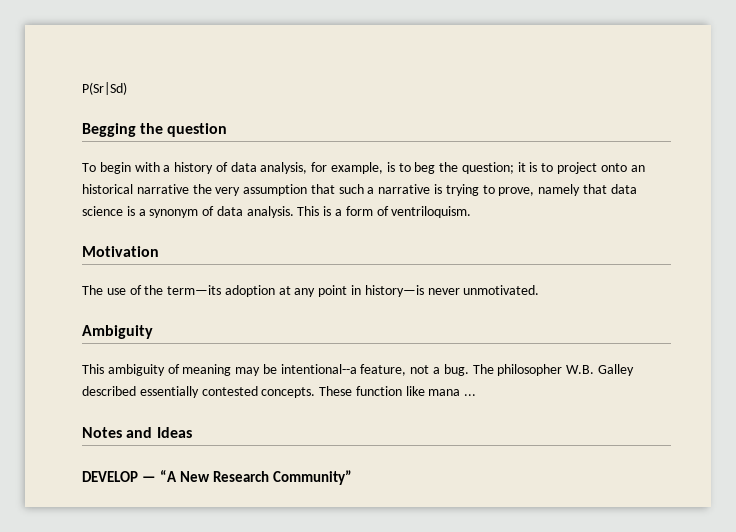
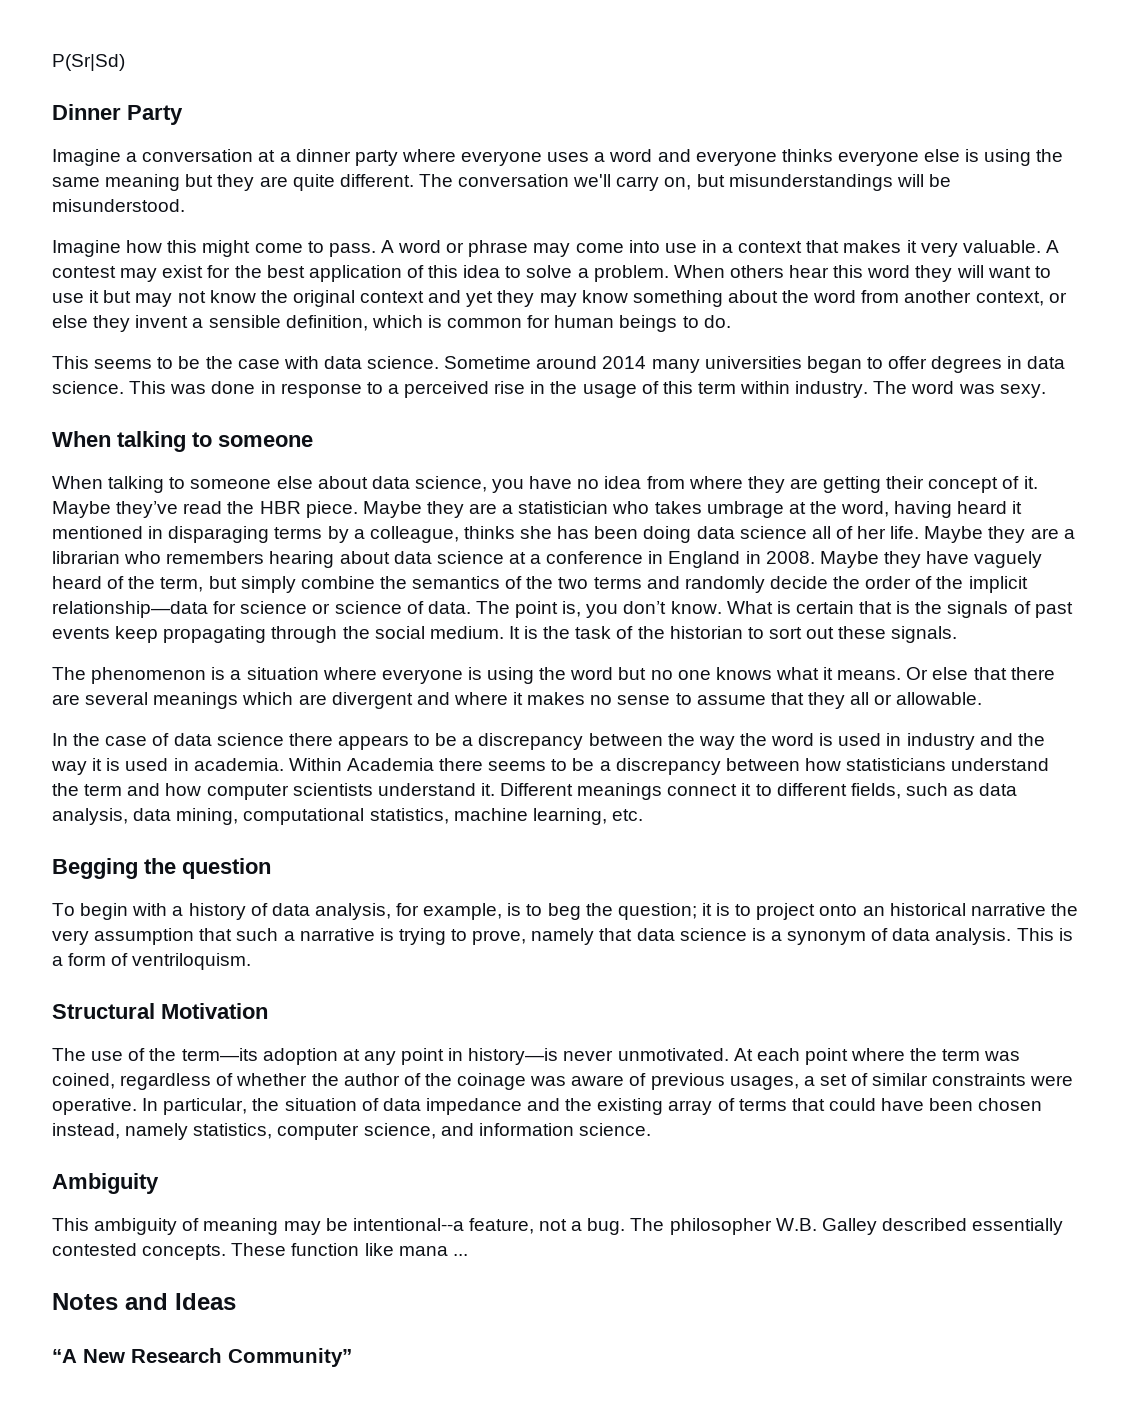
+ Dinner Party
+ Imagine a conversation at a dinner party where everyone uses a word and everyone thinks everyone else is using the same meaning but they are quite different. The conversation we'll carry on, but misunderstandings will be misunderstood.
+ Imagine how this might come to pass. A word or phrase may come into use in a context that makes it very valuable. A contest may exist for the best application of this idea to solve a problem. When others hear this word they will want to use it but may not know the original context and yet they may know something about the word from another context, or else they invent a sensible definition, which is common for human beings to do.
+ This seems to be the case with data science. Sometime around 2014 many universities began to offer degrees in data science. This was done in response to a perceived rise in the usage of this term within industry. The word was sexy.
+ When talking to someone
+ When talking to someone else about data science, you have no idea from where they are getting their concept of it. Maybe they’ve read the HBR piece. Maybe they are a statistician who takes umbrage at the word, having heard it mentioned in disparaging terms by a colleague, thinks she has been doing data science all of her life. Maybe they are a librarian who remembers hearing about data science at a conference in England in 2008. Maybe they have vaguely heard of the term, but simply combine the semantics of the two terms and randomly decide the order of the implicit relationship—data for science or science of data. The point is, you don’t know. What is certain that is the signals of past events keep propagating through the social medium. It is the task of the historian to sort out these signals.
+ The phenomenon is a situation where everyone is using the word but no one knows what it means. Or else that there are several meanings which are divergent and where it makes no sense to assume that they all or allowable.
+ In the case of data science there appears to be a discrepancy between the way the word is used in industry and the way it is used in academia. Within Academia there seems to be a discrepancy between how statisticians understand the term and how computer scientists understand it. Different meanings connect it to different fields, such as data analysis, data mining, computational statistics, machine learning, etc.
- Motivation
+ Structural Motivation
+ At each point where the term was coined, regardless of whether the author of the coinage was aware of previous usages, a set of similar constraints were operative. In particular, the situation of data impedance and the existing array of terms that could have been chosen instead, namely statistics, computer science, and information science.
- DEVELOP — “A New Research Community”
+ “A New Research Community”

